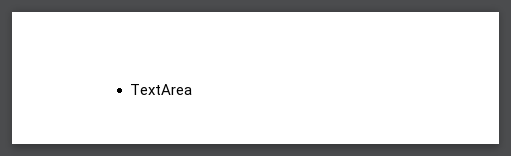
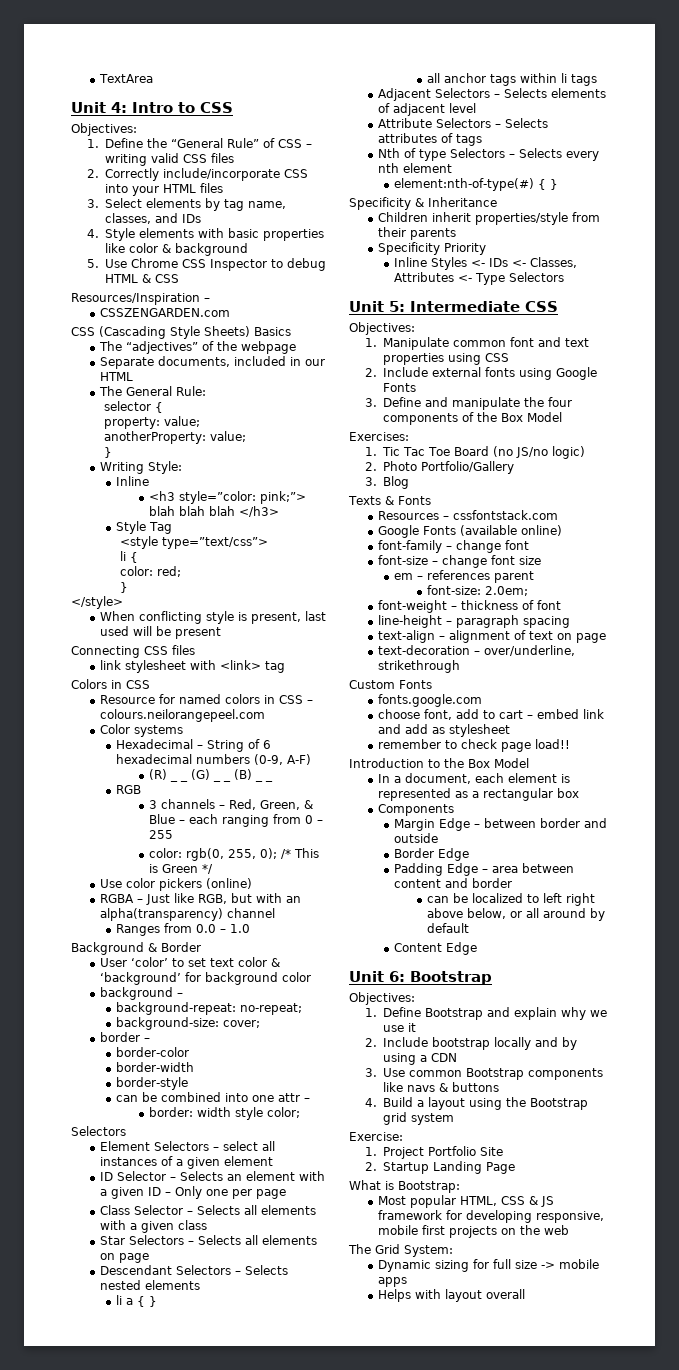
+ Unit 4: Intro to CSS
+ Objectives:
+ 1. Define the “General Rule” of CSS – writing valid CSS files
+ 2. Correctly include/incorporate CSS into your HTML files
+ 3. Select elements by tag name, classes, and IDs
+ 4. Style elements with basic properties like color & background
+ 5. Use Chrome CSS Inspector to debug HTML & CSS
+ Resources/Inspiration –
+ CSSZENGARDEN.com
+ CSS (Cascading Style Sheets) Basics
+ The “adjectives” of the webpage
+ Separate documents, included in our HTML
+ The General Rule:
+ selector {
+ property: value;
+ anotherProperty: value;
+ }
+ Writing Style:
+ Inline
+ <h3 style=”color: pink;”> blah blah blah </h3>
+ Style Tag
+ <style type=”text/css”>
+ li {
+ color: red;
+ }
+ </style>
+ When conflicting style is present, last used will be present
+ Connecting CSS files
+ link stylesheet with <link> tag
+ Colors in CSS
+ Resource for named colors in CSS – colours.neilorangepeel.com
+ Color systems
+ Hexadecimal – String of 6 hexadecimal numbers (0-9, A-F)
+ (R) _ _ (G) _ _ (B) _ _
+ RGB
+ 3 channels – Red, Green, & Blue – each ranging from 0 – 255
+ color: rgb(0, 255, 0); /* This is Green */
+ Use color pickers (online)
+ RGBA – Just like RGB, but with an alpha(transparency) channel
+ Ranges from 0.0 – 1.0
+ Background & Border
+ User ‘color’ to set text color & ‘background’ for background color
+ background –
+ background-repeat: no-repeat;
+ background-size: cover;
+ border –
+ border-color
+ border-width
+ border-style
+ can be combined into one attr –
+ border: width style color;
+ Selectors
+ Element Selectors – select all instances of a given element
+ ID Selector – Selects an element with a given ID – Only one per page
+ Class Selector – Selects all elements with a given class
+ Star Selectors – Selects all elements on page
+ Descendant Selectors – Selects nested elements
+ li a { }
+ all anchor tags within li tags
+ Adjacent Selectors – Selects elements of adjacent level
+ Attribute Selectors – Selects attributes of tags
+ Nth of type Selectors – Selects every nth element
+ element:nth-of-type(#) { }
+ Specificity & Inheritance
+ Children inherit properties/style from their parents
+ Specificity Priority
+ Inline Styles <- IDs <- Classes, Attributes <- Type Selectors
+ Unit 5: Intermediate CSS
+ Objectives:
+ 1. Manipulate common font and text properties using CSS
+ 2. Include external fonts using Google Fonts
+ 3. Define and manipulate the four components of the Box Model
+ Exercises:
+ 1. Tic Tac Toe Board (no JS/no logic)
+ 2. Photo Portfolio/Gallery
+ 3. Blog
+ Texts & Fonts
+ Resources – cssfontstack.com
+ Google Fonts (available online)
+ font-family – change font
+ font-size – change font size
+ em – references parent
+ font-size: 2.0em;
+ font-weight – thickness of font
+ line-height – paragraph spacing
+ text-align – alignment of text on page
+ text-decoration – over/underline, strikethrough
+ Custom Fonts
+ fonts.google.com
+ choose font, add to cart – embed link and add as stylesheet
+ remember to check page load!!
+ Introduction to the Box Model
+ In a document, each element is represented as a rectangular box
+ Components
+ Margin Edge – between border and outside
+ Border Edge
+ Padding Edge – area between content and border
+ can be localized to left right above below, or all around by default
+ Content Edge
+ Unit 6: Bootstrap
+ Objectives:
+ 1. Define Bootstrap and explain why we use it
+ 2. Include bootstrap locally and by using a CDN
+ 3. Use common Bootstrap components like navs & buttons
+ 4. Build a layout using the Bootstrap grid system
+ Exercise:
+ 1. Project Portfolio Site
+ 2. Startup Landing Page
+ What is Bootstrap:
+ Most popular HTML, CSS & JS framework for developing responsive, mobile first projects on the web
+ The Grid System:
+ Dynamic sizing for full size -> mobile apps
+ Helps with layout overall

